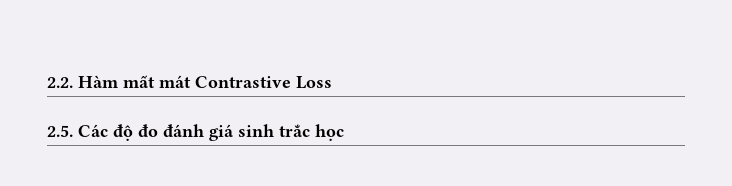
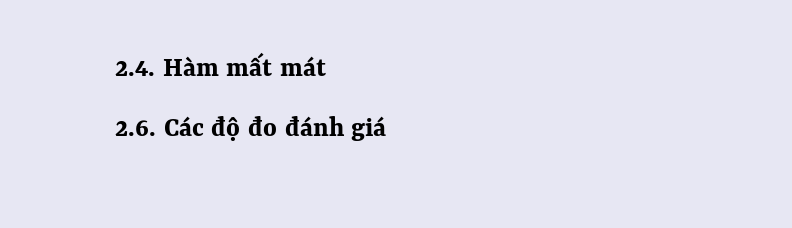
- 2.2. Hàm mất mát Contrastive Loss
- 2.5. Các độ đo đánh giá sinh trắc học
+ 2.4. Hàm mất mát
+ 2.6. Các độ đo đánh giá

